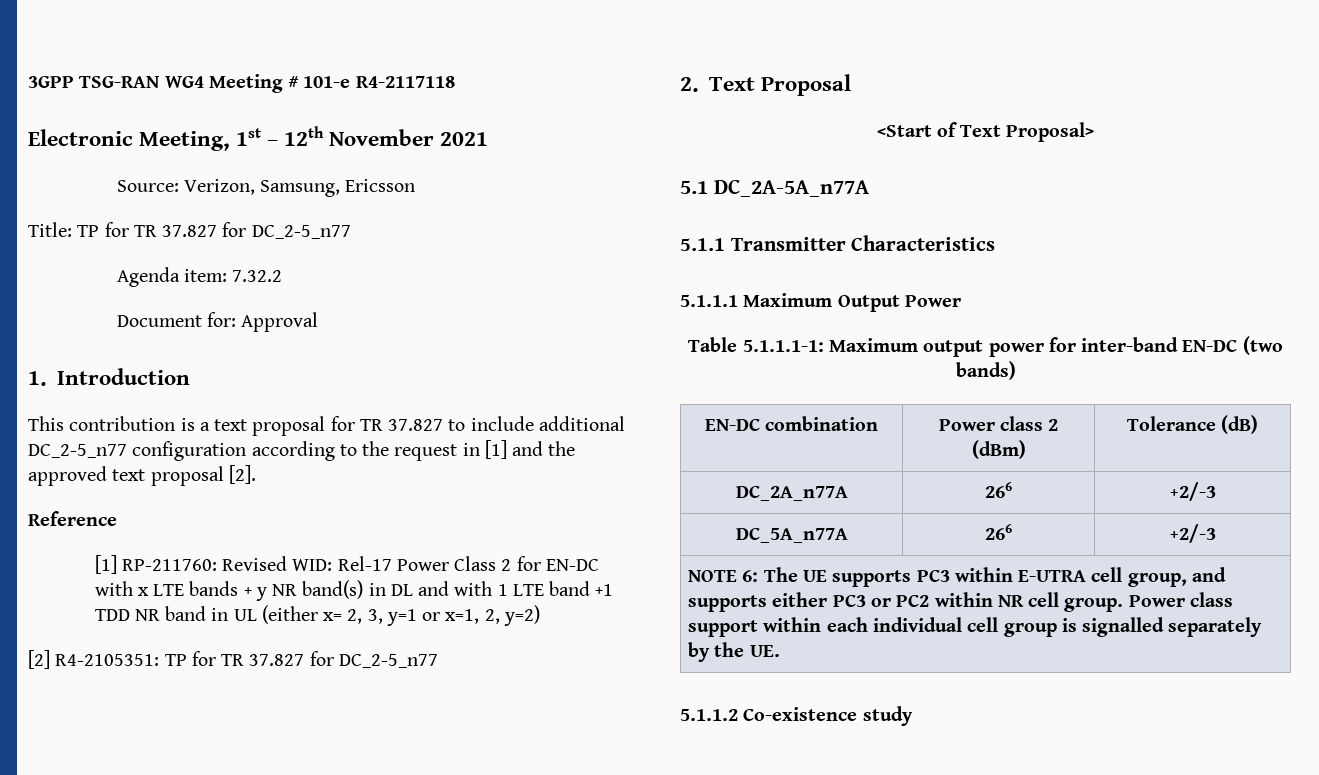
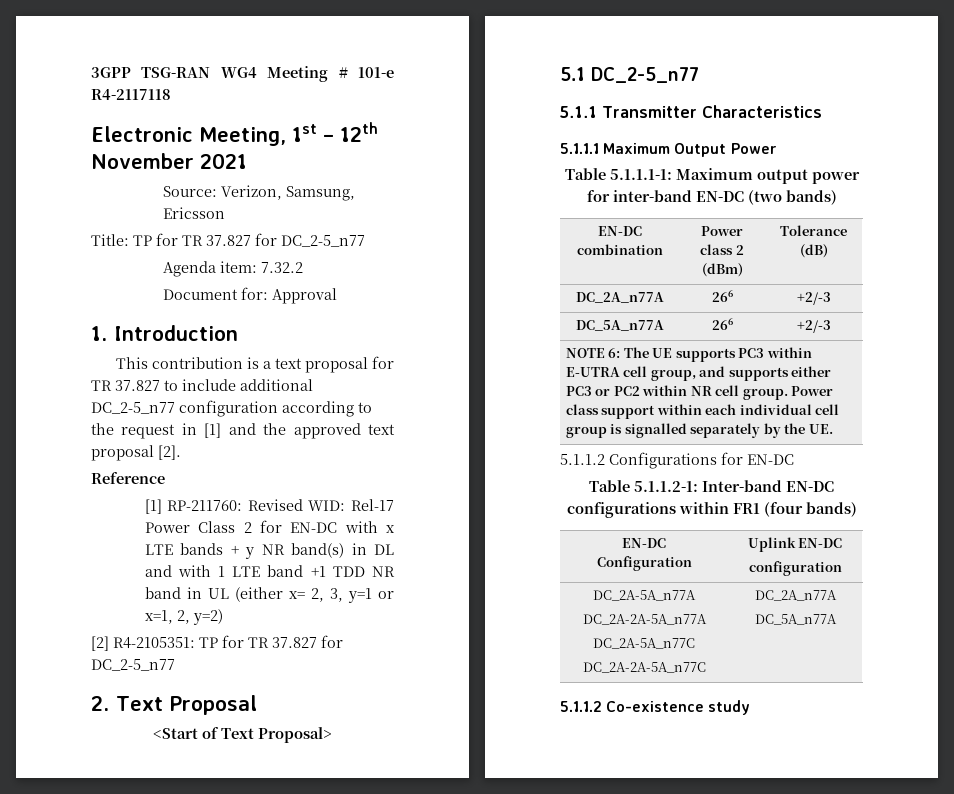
- 5.1 DC_2A-5A_n77A
+ 5.1 DC_2-5_n77
+ 5.1.1.2 Configurations for EN-DC
+ Table 5.1.1.2-1: Inter-band EN-DC configurations within FR1 (four bands)
+ EN-DC
+ Configuration | Uplink EN-DC
+ configuration
+ DC_2A-5A_n77A
+ DC_2A-2A-5A_n77A
+ DC_2A-5A_n77C
+ DC_2A-2A-5A_n77C | DC_2A_n77A
+ DC_5A_n77A

